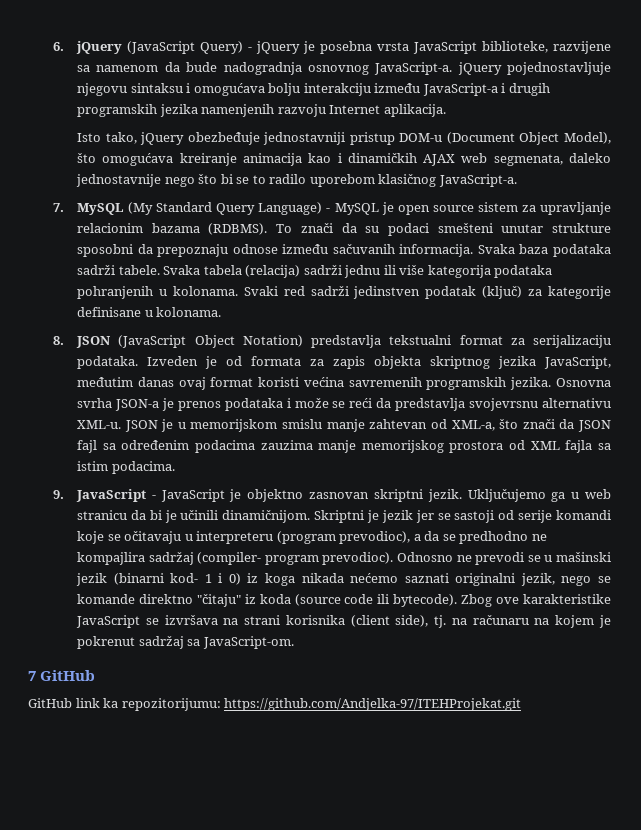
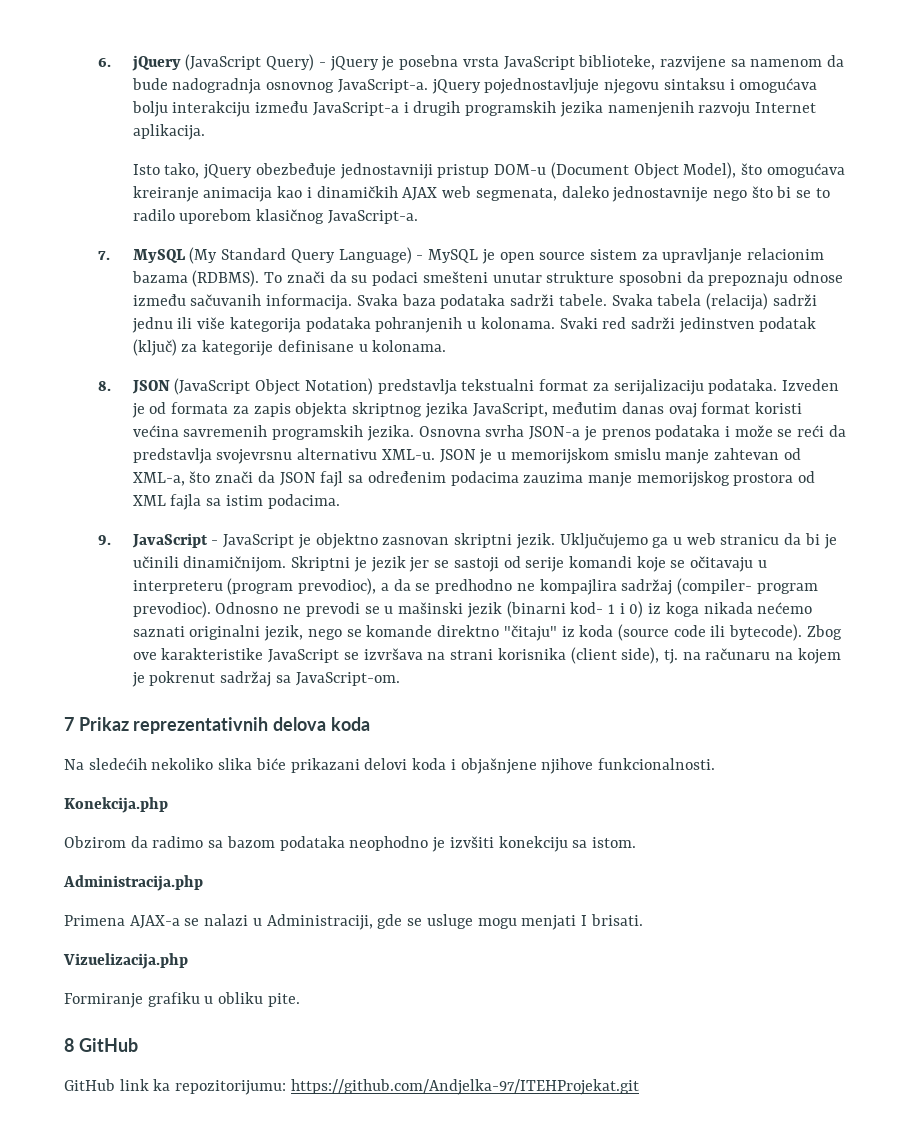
- 7 GitHub
+ 7 Prikaz reprezentativnih delova koda
+ Na sledećih nekoliko slika biće prikazani delovi koda i objašnjene njihove funkcionalnosti.
+ Konekcija.php
+ Obzirom da radimo sa bazom podataka neophodno je izvšiti konekciju sa istom.
+ Administracija.php
+ Primena AJAX-a se nalazi u Administraciji, gde se usluge mogu menjati I brisati.
+ Vizuelizacija.php
+ Formiranje grafiku u obliku pite.
+ 8 GitHub

